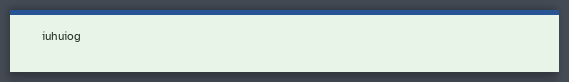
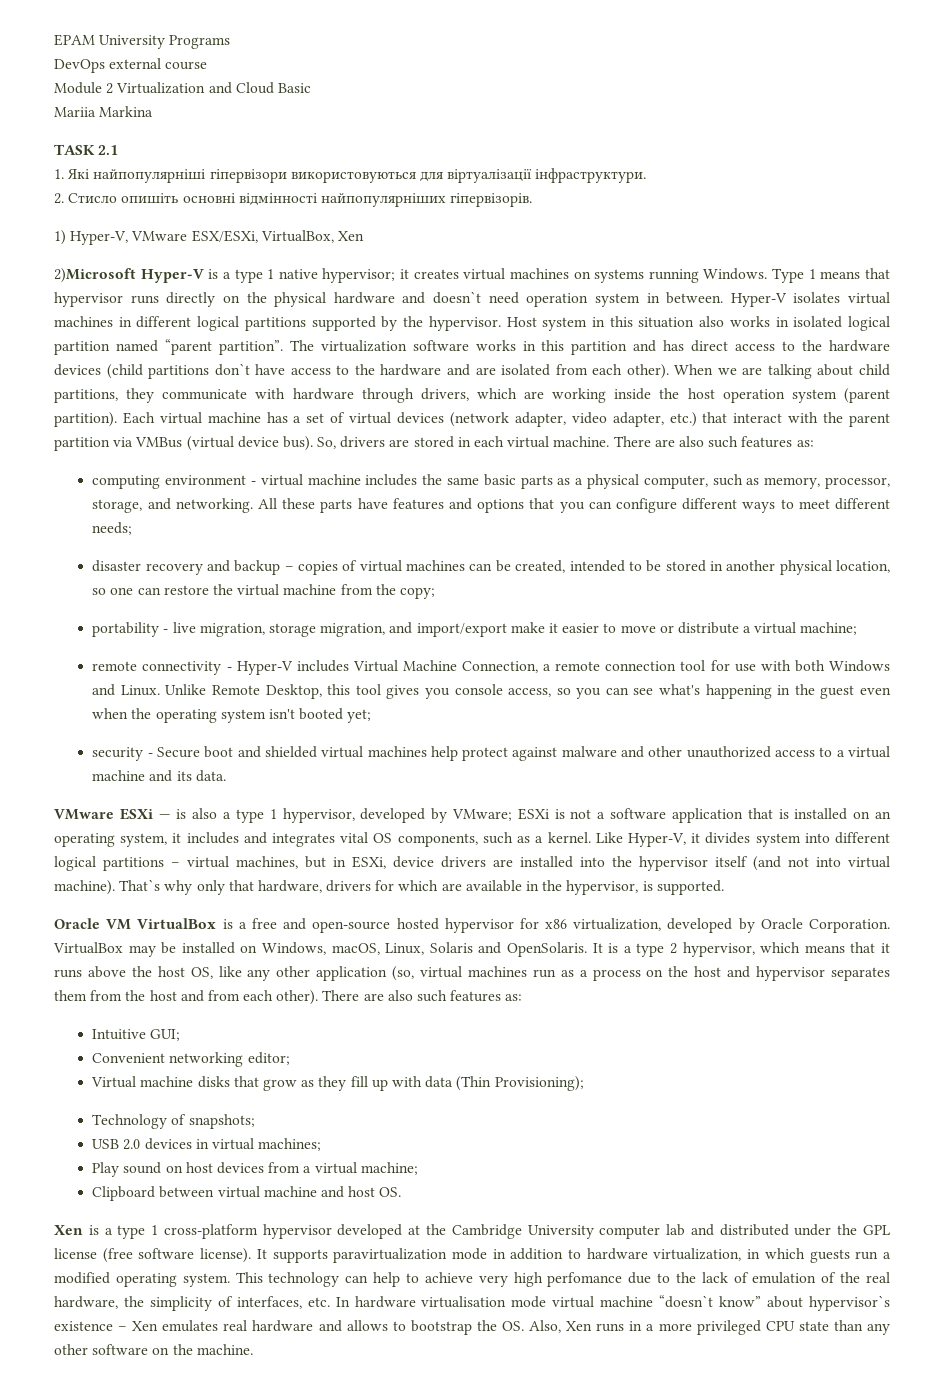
- iuhuiog
+ EPAM University Programs
+ DevOps external course
+ Module 2 Virtualization and Cloud Basic
+ Mariia Markina
+ TASK 2.1
+ 1. Які найпопулярніші гіпервізори використовуються для віртуалізації інфраструктури.
+ 2. Стисло опишіть основні відмінності найпопулярніших гіпервізорів.
+ 1) Hyper-V, VMware ESX/ESXi, VirtualBox, Xen
+ 2)Microsoft Hyper-V is a type 1 native hypervisor; it creates virtual machines on systems running Windows. Type 1 means that hypervisor runs directly on the physical hardware and doesn`t need operation system in between. Hyper-V isolates virtual machines in different logical partitions supported by the hypervisor. Host system in this situation also works in isolated logical partition named “parent partition”. The virtualization software works in this partition and has direct access to the hardware devices (child partitions don`t have access to the hardware and are isolated from each other). When we are talking about child partitions, they communicate with hardware through drivers, which are working inside the host operation system (parent partition). Each virtual machine has a set of virtual devices (network adapter, video adapter, etc.) that interact with the parent partition via VMBus (virtual device bus). So, drivers are stored in each virtual machine. There are also such features as:
+ computing environment - virtual machine includes the same basic parts as a physical computer, such as memory, processor, storage, and networking. All these parts have features and options that you can configure different ways to meet different needs;
+ disaster recovery and backup – copies of virtual machines can be created, intended to be stored in another physical location, so one can restore the virtual machine from the copy;
+ portability - live migration, storage migration, and import/export make it easier to move or distribute a virtual machine;
+ remote connectivity - Hyper-V includes Virtual Machine Connection, a remote connection tool for use with both Windows and Linux. Unlike Remote Desktop, this tool gives you console access, so you can see what's happening in the guest even when the operating system isn't booted yet;
+ security - Secure boot and shielded virtual machines help protect against malware and other unauthorized access to a virtual machine and its data.
+ VMware ESXi — is also a type 1 hypervisor, developed by VMware; ESXi is not a software application that is installed on an operating system, it includes and integrates vital OS components, such as a kernel. Like Hyper-V, it divides system into different logical partitions – virtual machines, but in ESXi, device drivers are installed into the hypervisor itself (and not into virtual machine). That`s why only that hardware, drivers for which are available in the hypervisor, is supported.
+ Oracle VM VirtualBox is a free and open-source hosted hypervisor for x86 virtualization, developed by Oracle Corporation. VirtualBox may be installed on Windows, macOS, Linux, Solaris and OpenSolaris. It is a type 2 hypervisor, which means that it runs above the host OS, like any other application (so, virtual machines run as a process on the host and hypervisor separates them from the host and from each other). There are also such features as:
+ Intuitive GUI;
+ Convenient networking editor;
+ Virtual machine disks that grow as they fill up with data (Thin Provisioning);
+ Technology of snapshots;
+ USB 2.0 devices in virtual machines;
+ Play sound on host devices from a virtual machine;
+ Clipboard between virtual machine and host OS.
+ Xen is a type 1 cross-platform hypervisor developed at the Cambridge University computer lab and distributed under the GPL license (free software license). It supports paravirtualization mode in addition to hardware virtualization, in which guests run a modified operating system. This technology can help to achieve very high perfomance due to the lack of emulation of the real hardware, the simplicity of interfaces, etc. In hardware virtualisation mode virtual machine “doesn`t know” about hypervisor`s existence – Xen emulates real hardware and allows to bootstrap the OS. Also, Xen runs in a more privileged CPU state than any other software on the machine.

